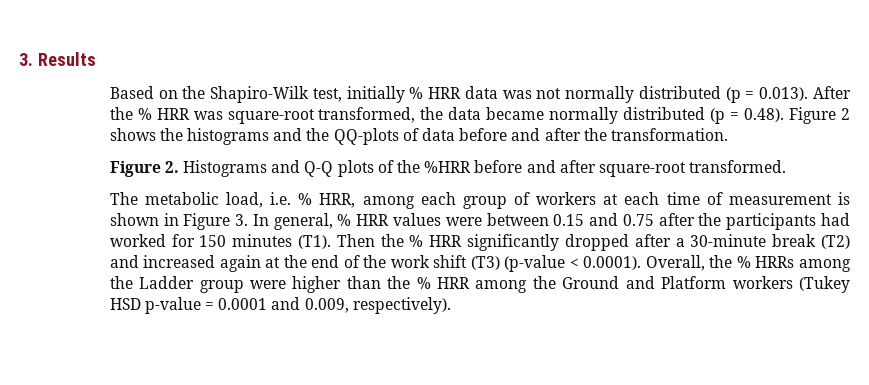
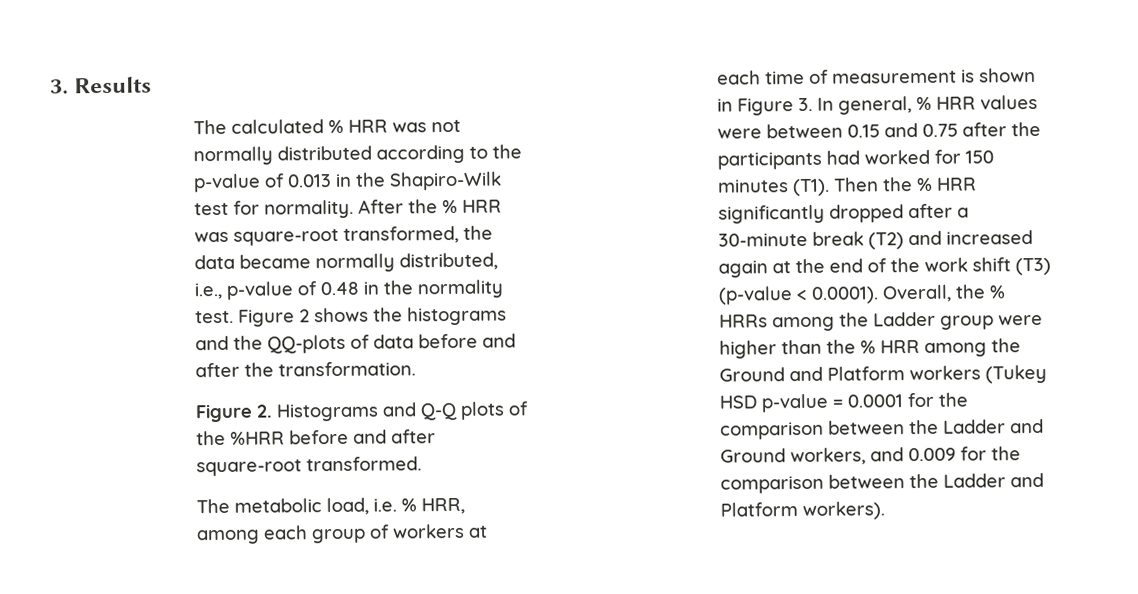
- Based on the Shapiro-Wilk test, initially % HRR data was not normally distributed (p = 0.013). After the % HRR was square-root transformed, the data became normally distributed (p = 0.48). Figure 2 shows the histograms and the QQ-plots of data before and after the transformation.
+ The calculated % HRR was not normally distributed according to the p-value of 0.013 in the Shapiro-Wilk test for normality. After the % HRR was square-root transformed, the data became normally distributed, i.e., p-value of 0.48 in the normality test. Figure 2 shows the histograms and the QQ-plots of data before and after the transformation.
- The metabolic load, i.e. % HRR, among each group of workers at each time of measurement is shown in Figure 3. In general, % HRR values were between 0.15 and 0.75 after the participants had worked for 150 minutes (T1). Then the % HRR significantly dropped after a 30-minute break (T2) and increased again at the end of the work shift (T3) (p-value < 0.0001). Overall, the % HRRs among the Ladder group were higher than the % HRR among the Ground and Platform workers (Tukey HSD p-value = 0.0001 and 0.009, respectively).
+ The metabolic load, i.e. % HRR, among each group of workers at each time of measurement is shown in Figure 3. In general, % HRR values were between 0.15 and 0.75 after the participants had worked for 150 minutes (T1). Then the % HRR significantly dropped after a 30-minute break (T2) and increased again at the end of the work shift (T3) (p-value < 0.0001). Overall, the % HRRs among the Ladder group were higher than the % HRR among the Ground and Platform workers (Tukey HSD p-value = 0.0001 for the comparison between the Ladder and Ground workers, and 0.009 for the comparison between the Ladder and Platform workers).

